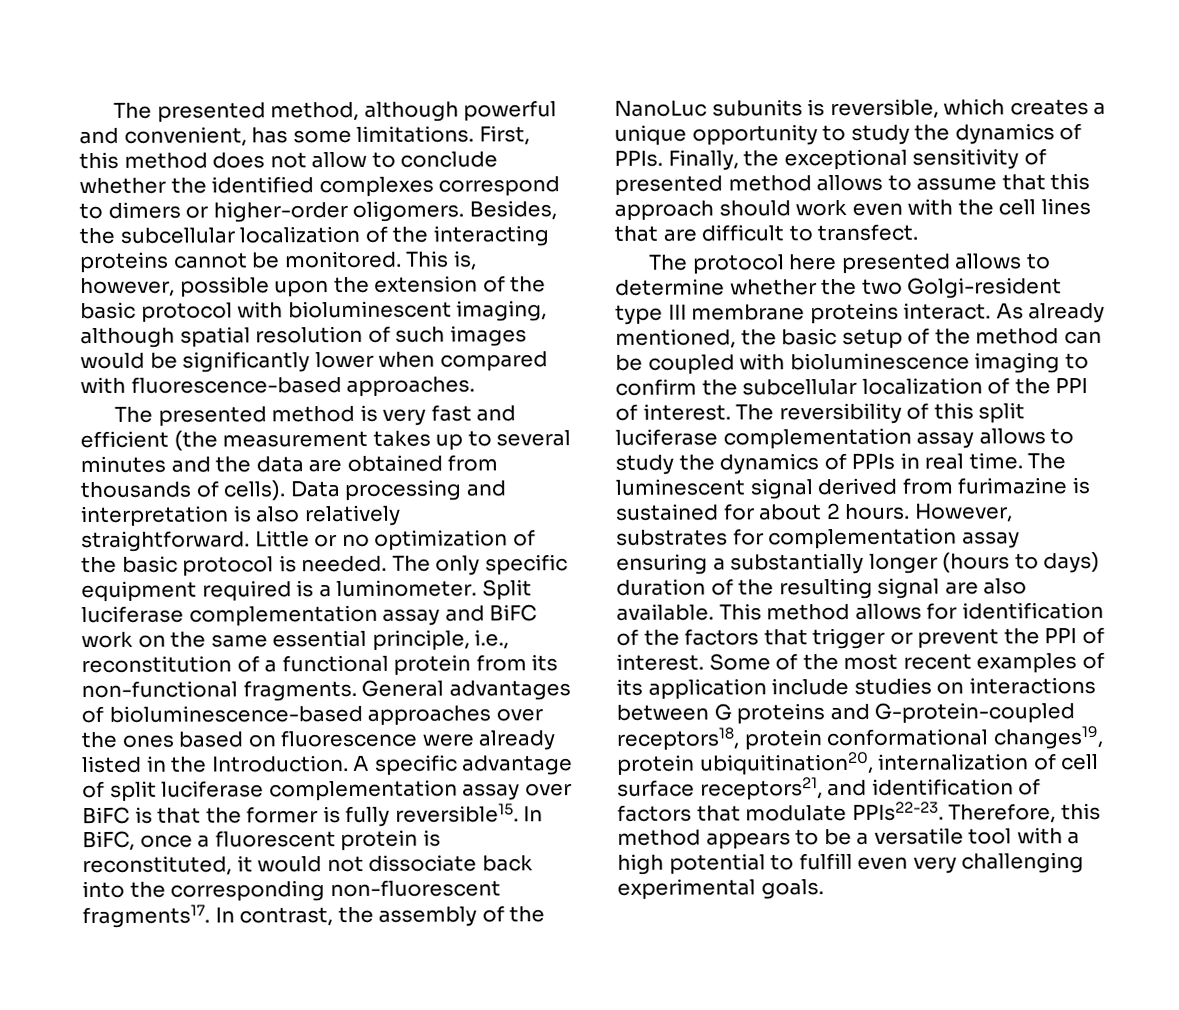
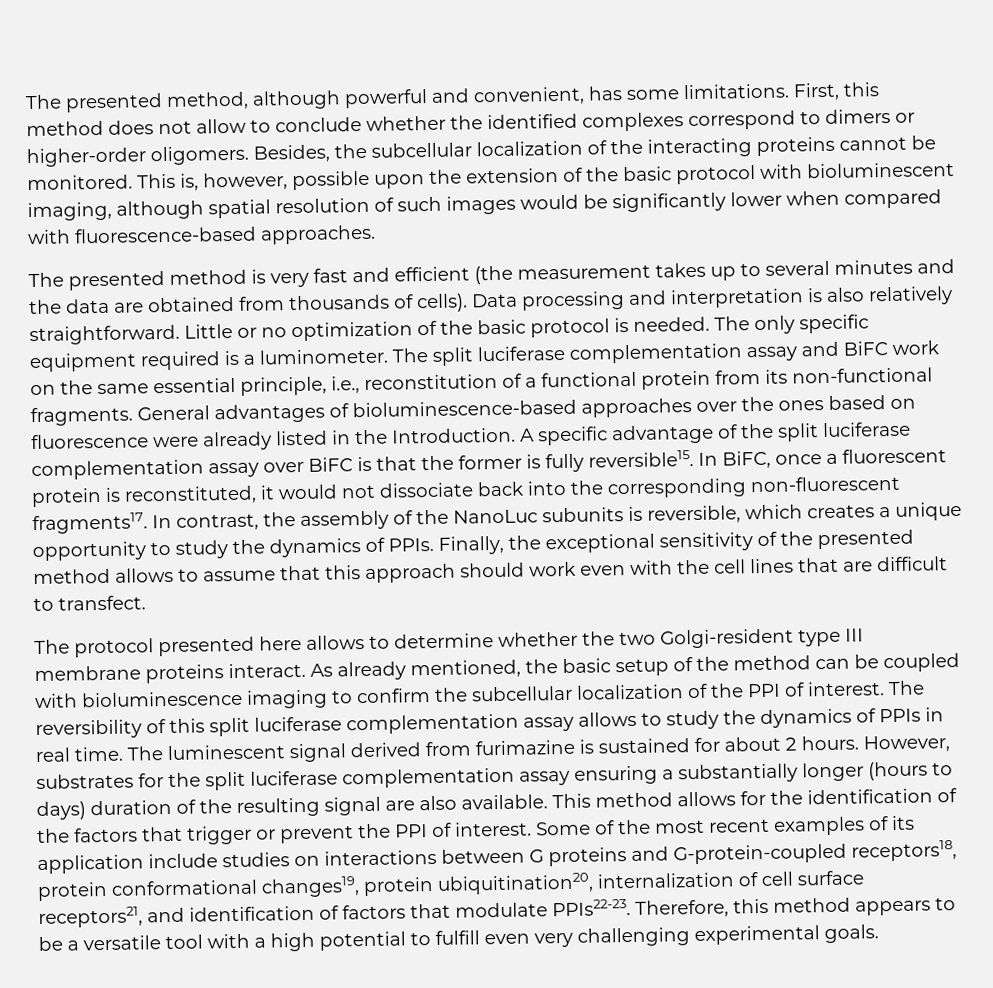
- Split luciferase complementation assay and BiFC work on the same essential principle, i.e., reconstitution of a functional protein from its non-functional fragments.
+ The split luciferase complementation assay and BiFC work on the same essential principle, i.e., reconstitution of a functional protein from its non-functional fragments.
- A specific advantage of split luciferase complementation assay over BiFC is that the former is fully reversible15.
+ A specific advantage of the split luciferase complementation assay over BiFC is that the former is fully reversible15.
- Finally, the exceptional sensitivity of presented method allows to assume that this approach should work even with the cell lines that are difficult to transfect.
+ Finally, the exceptional sensitivity of the presented method allows to assume that this approach should work even with the cell lines that are difficult to transfect.
- The protocol here presented allows to determine whether the two Golgi-resident type III membrane proteins interact.
+ The protocol presented here allows to determine whether the two Golgi-resident type III membrane proteins interact.
- However, substrates for complementation assay ensuring a substantially longer (hours to days) duration of the resulting signal are also available.
+ However, substrates for the split luciferase complementation assay ensuring a substantially longer (hours to days) duration of the resulting signal are also available.
- This method allows for identification of the factors that trigger or prevent the PPI of interest.
+ This method allows for the identification of the factors that trigger or prevent the PPI of interest.

